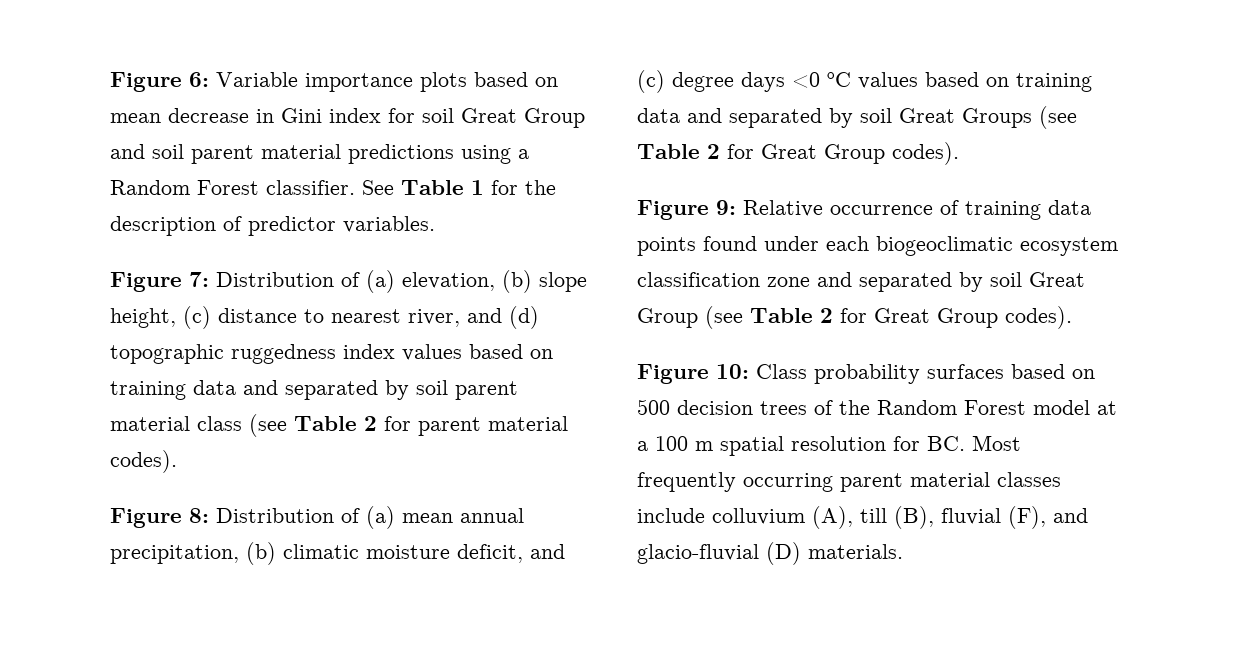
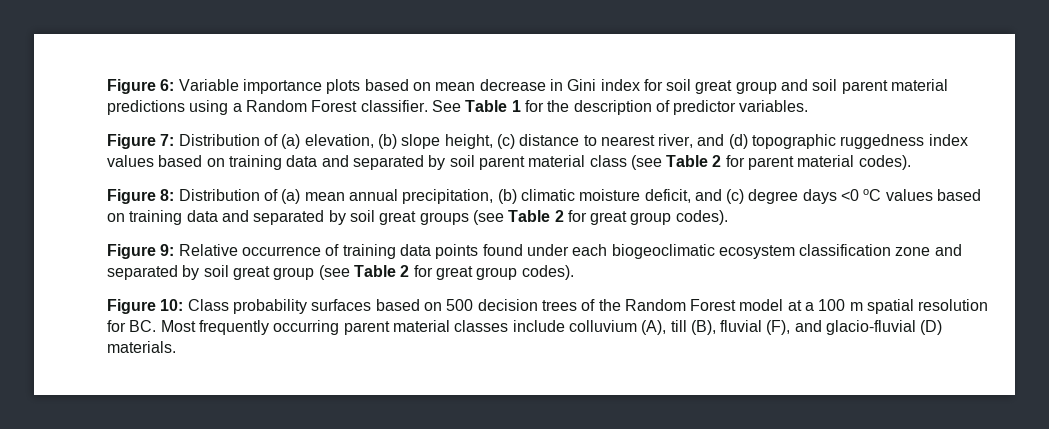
- Figure 6: Variable importance plots based on mean decrease in Gini index for soil Great Group and soil parent material predictions using a Random Forest classifier.
+ Figure 6: Variable importance plots based on mean decrease in Gini index for soil great group and soil parent material predictions using a Random Forest classifier.
- Figure 8: Distribution of (a) mean annual precipitation, (b) climatic moisture deficit, and (c) degree days <0 oC values based on training data and separated by soil Great Groups (see Table 2 for Great Group codes).
+ Figure 8: Distribution of (a) mean annual precipitation, (b) climatic moisture deficit, and (c) degree days <0 oC values based on training data and separated by soil great groups (see Table 2 for great group codes).
- Figure 9: Relative occurrence of training data points found under each biogeoclimatic ecosystem classification zone and separated by soil Great Group (see Table 2 for Great Group codes).
+ Figure 9: Relative occurrence of training data points found under each biogeoclimatic ecosystem classification zone and separated by soil great group (see Table 2 for great group codes).

